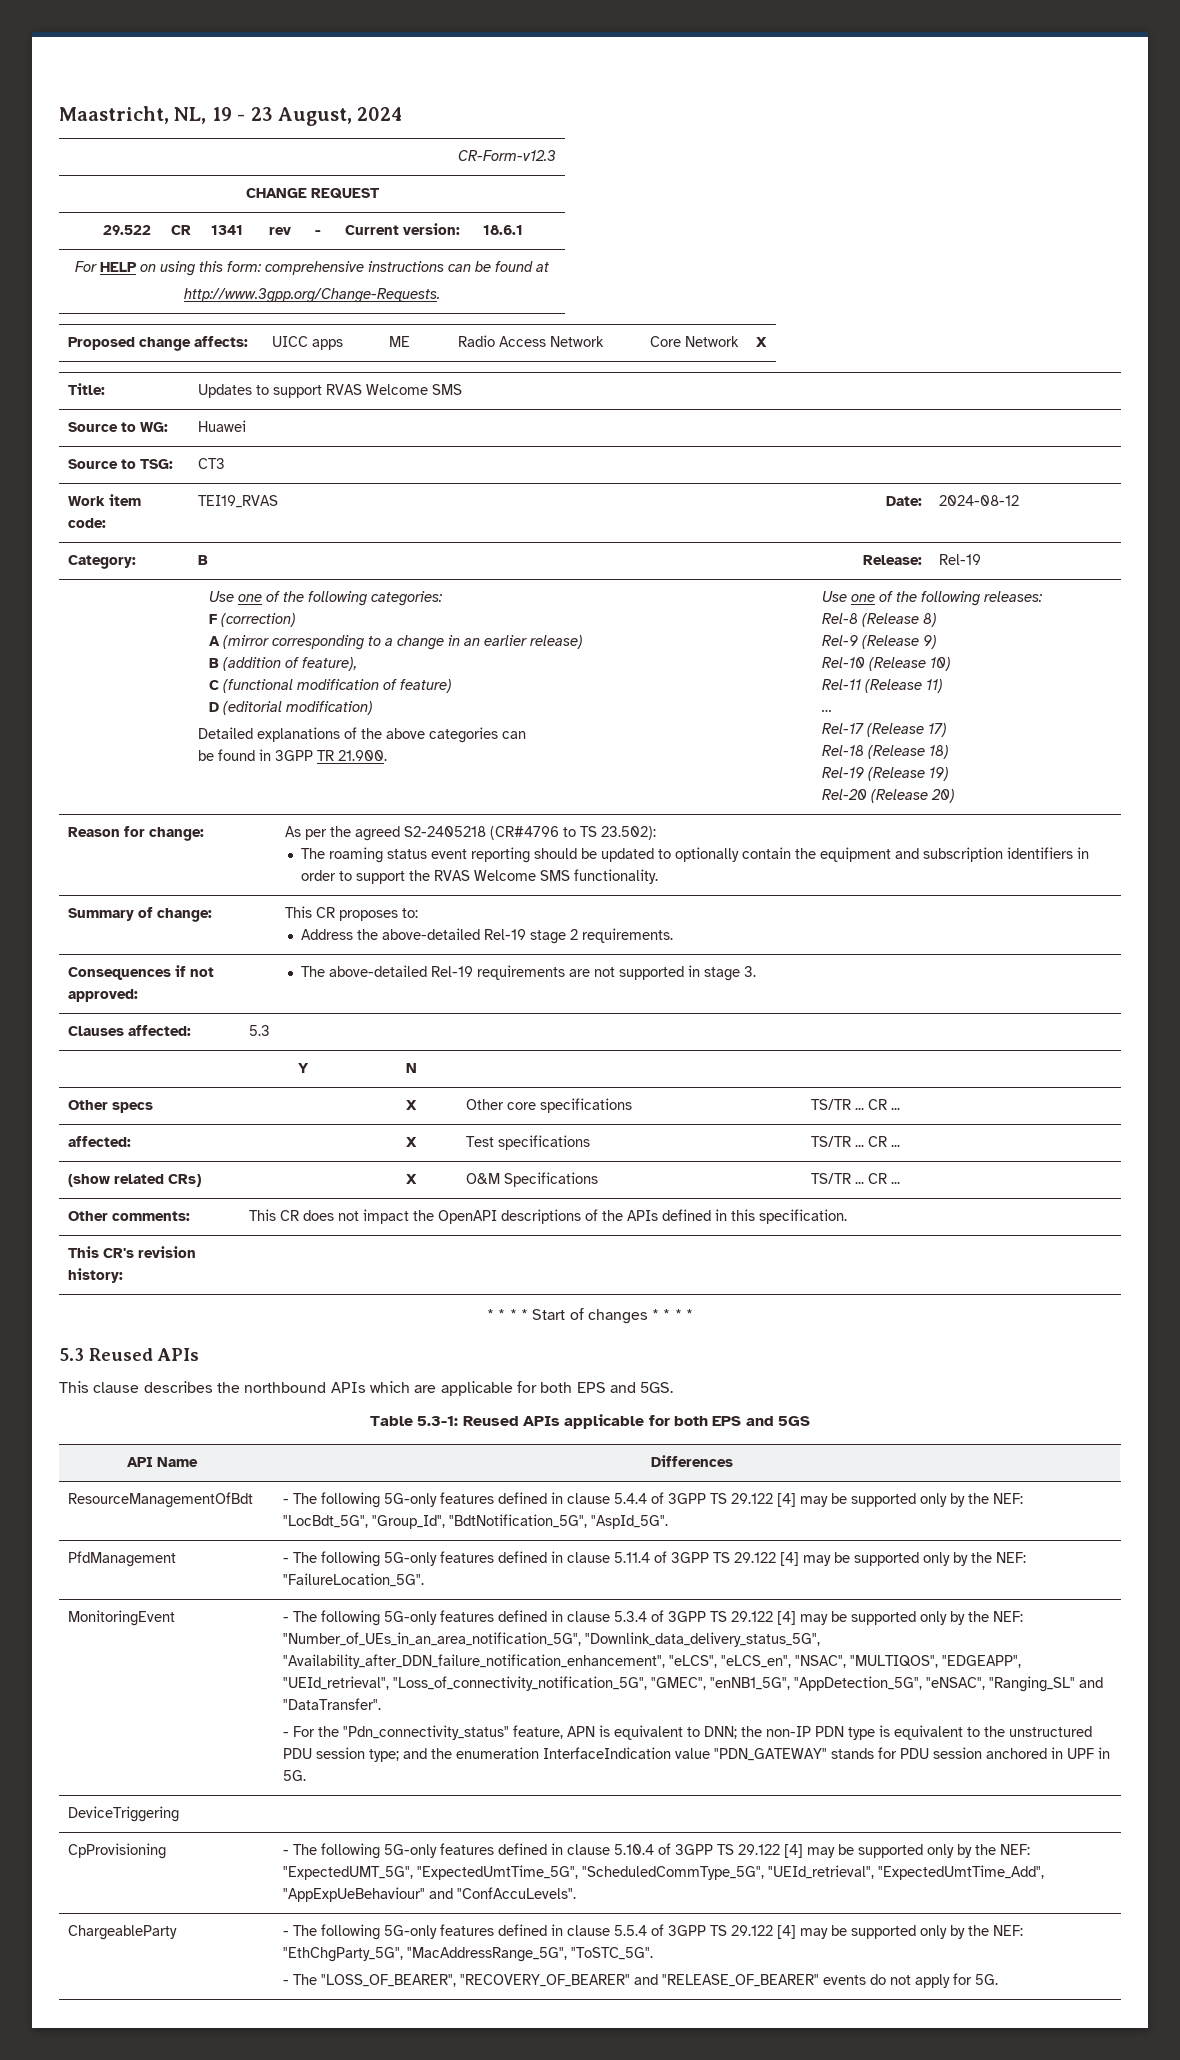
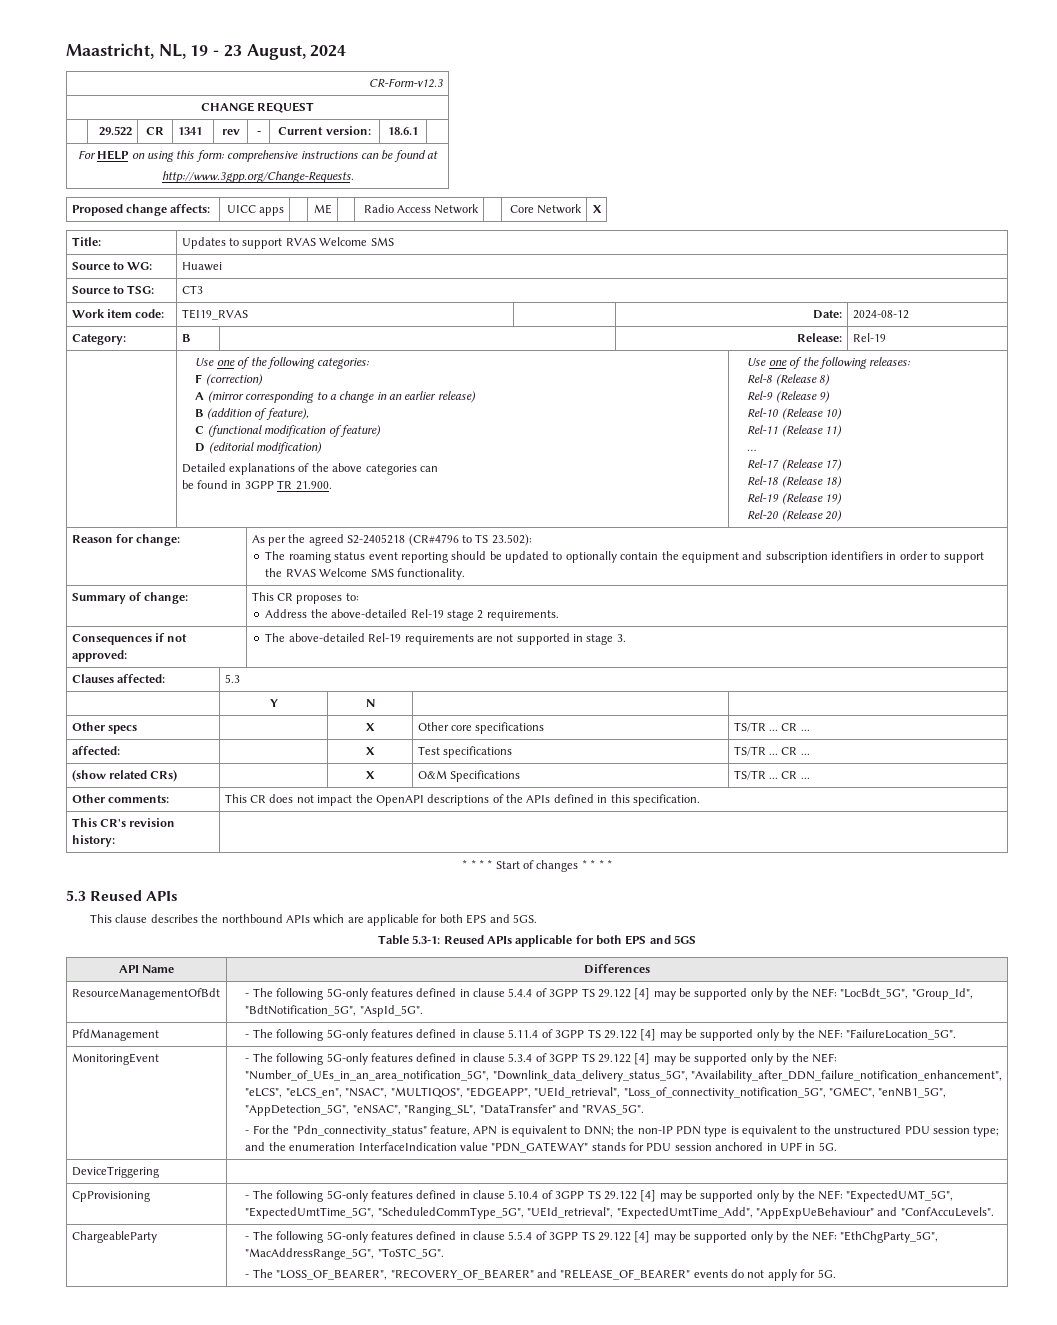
- - The following 5G-only features defined in clause 5.3.4 of 3GPP TS 29.122 [4] may be supported only by the NEF: "Number_of_UEs_in_an_area_notification_5G", "Downlink_data_delivery_status_5G", "Availability_after_DDN_failure_notification_enhancement", "eLCS", "eLCS_en", "NSAC", "MULTIQOS", "EDGEAPP", "UEId_retrieval", "Loss_of_connectivity_notification_5G", "GMEC", "enNB1_5G", "AppDetection_5G", "eNSAC", "Ranging_SL" and "DataTransfer".
+ - The following 5G-only features defined in clause 5.3.4 of 3GPP TS 29.122 [4] may be supported only by the NEF: "Number_of_UEs_in_an_area_notification_5G", "Downlink_data_delivery_status_5G", "Availability_after_DDN_failure_notification_enhancement", "eLCS", "eLCS_en", "NSAC", "MULTIQOS", "EDGEAPP", "UEId_retrieval", "Loss_of_connectivity_notification_5G", "GMEC", "enNB1_5G", "AppDetection_5G", "eNSAC", "Ranging_SL", "DataTransfer" and "RVAS_5G".

